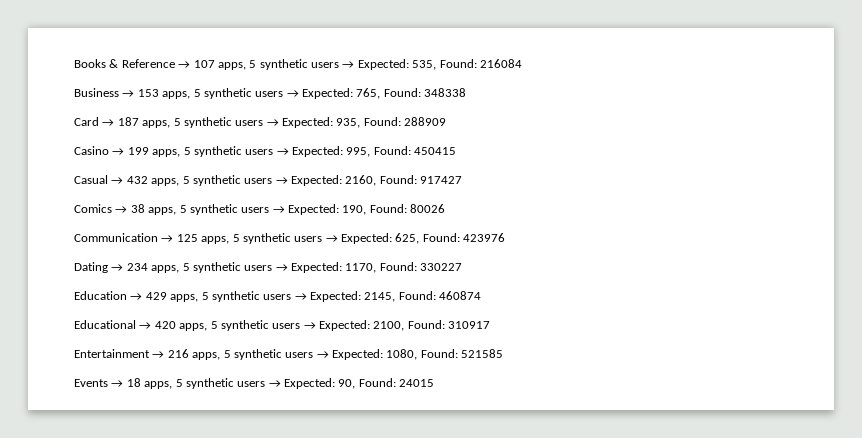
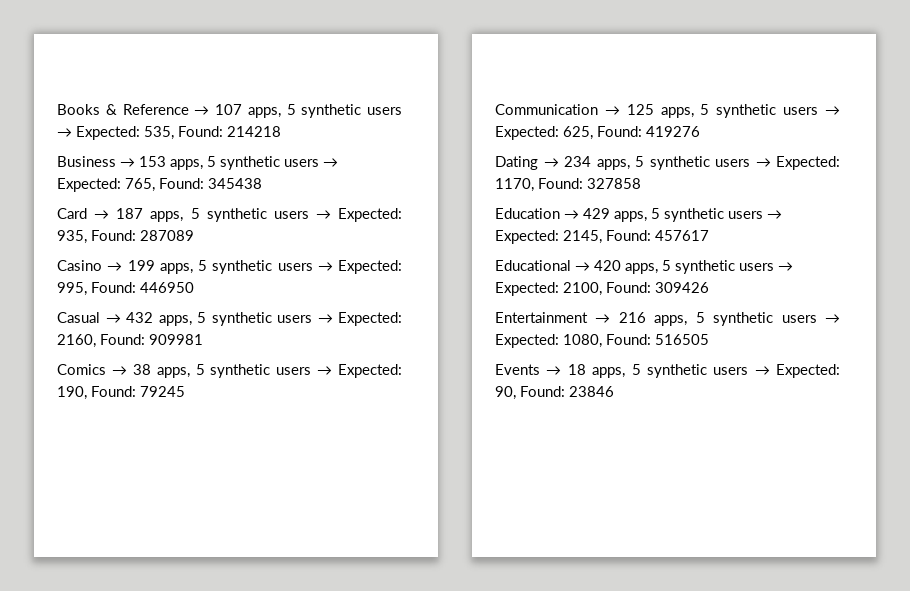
- Books & Reference → 107 apps, 5 synthetic users → Expected: 535, Found: 216084
+ Books & Reference → 107 apps, 5 synthetic users → Expected: 535, Found: 214218
- Business → 153 apps, 5 synthetic users → Expected: 765, Found: 348338
+ Business → 153 apps, 5 synthetic users → Expected: 765, Found: 345438
- Card → 187 apps, 5 synthetic users → Expected: 935, Found: 288909
+ Card → 187 apps, 5 synthetic users → Expected: 935, Found: 287089
- Casino → 199 apps, 5 synthetic users → Expected: 995, Found: 450415
+ Casino → 199 apps, 5 synthetic users → Expected: 995, Found: 446950
- Casual → 432 apps, 5 synthetic users → Expected: 2160, Found: 917427
+ Casual → 432 apps, 5 synthetic users → Expected: 2160, Found: 909981
- Comics → 38 apps, 5 synthetic users → Expected: 190, Found: 80026
+ Comics → 38 apps, 5 synthetic users → Expected: 190, Found: 79245
- Communication → 125 apps, 5 synthetic users → Expected: 625, Found: 423976
+ Communication → 125 apps, 5 synthetic users → Expected: 625, Found: 419276
- Dating → 234 apps, 5 synthetic users → Expected: 1170, Found: 330227
+ Dating → 234 apps, 5 synthetic users → Expected: 1170, Found: 327858
- Education → 429 apps, 5 synthetic users → Expected: 2145, Found: 460874
+ Education → 429 apps, 5 synthetic users → Expected: 2145, Found: 457617
- Educational → 420 apps, 5 synthetic users → Expected: 2100, Found: 310917
+ Educational → 420 apps, 5 synthetic users → Expected: 2100, Found: 309426
- Entertainment → 216 apps, 5 synthetic users → Expected: 1080, Found: 521585
+ Entertainment → 216 apps, 5 synthetic users → Expected: 1080, Found: 516505
- Events → 18 apps, 5 synthetic users → Expected: 90, Found: 24015
+ Events → 18 apps, 5 synthetic users → Expected: 90, Found: 23846

